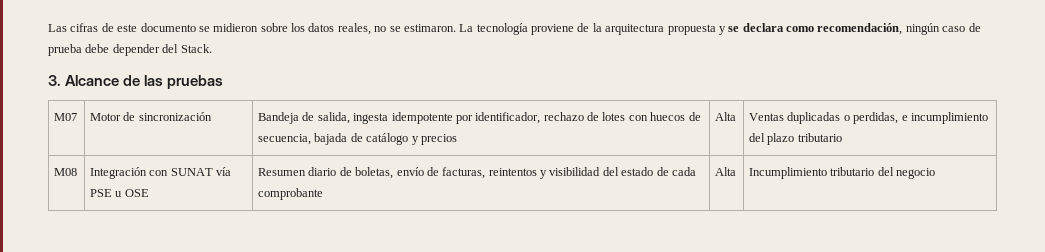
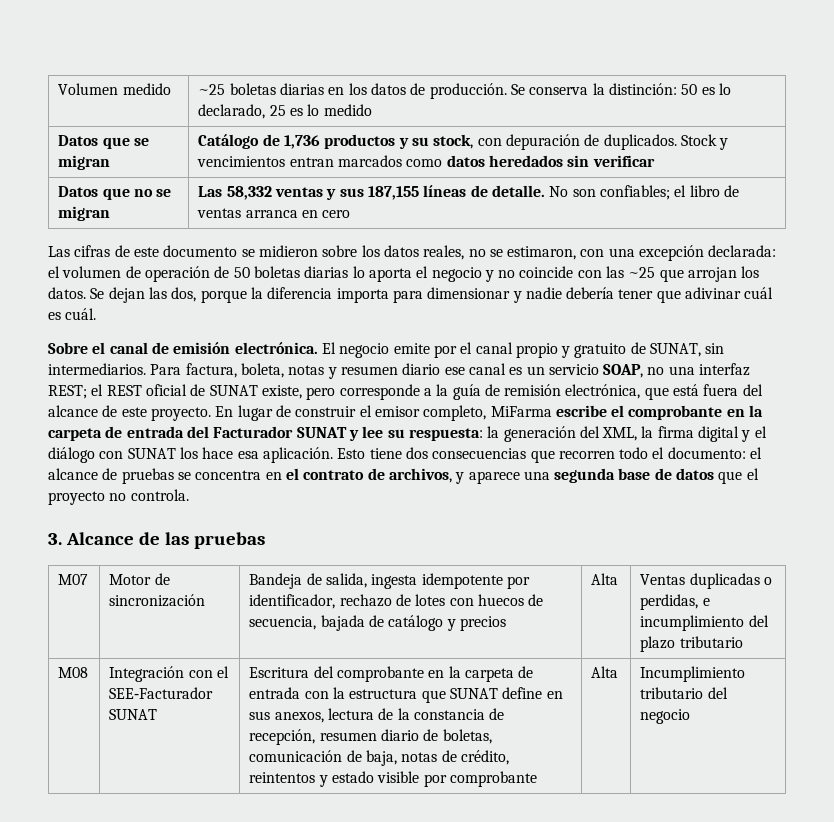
+ Volumen medido | ~25 boletas diarias en los datos de producción. Se conserva la distinción: 50 es lo declarado, 25 es lo medido
+ Datos que se migran | Catálogo de 1,736 productos y su stock, con depuración de duplicados. Stock y vencimientos entran marcados como datos heredados sin verificar
+ Datos que no se migran | Las 58,332 ventas y sus 187,155 líneas de detalle. No son confiables; el libro de ventas arranca en cero
- Las cifras de este documento se midieron sobre los datos reales, no se estimaron. La tecnología proviene de la arquitectura propuesta y se declara como recomendación, ningún caso de prueba debe depender del Stack.
+ Las cifras de este documento se midieron sobre los datos reales, no se estimaron, con una excepción declarada: el volumen de operación de 50 boletas diarias lo aporta el negocio y no coincide con las ~25 que arrojan los datos. Se dejan las dos, porque la diferencia importa para dimensionar y nadie debería tener que adivinar cuál es cuál.
+ Sobre el canal de emisión electrónica. El negocio emite por el canal propio y gratuito de SUNAT, sin intermediarios. Para factura, boleta, notas y resumen diario ese canal es un servicio SOAP, no una interfaz REST; el REST oficial de SUNAT existe, pero corresponde a la guía de remisión electrónica, que está fuera del alcance de este proyecto. En lugar de construir el emisor completo, MiFarma escribe el comprobante en la carpeta de entrada del Facturador SUNAT y lee su respuesta: la generación del XML, la firma digital y el diálogo con SUNAT los hace esa aplicación. Esto tiene dos consecuencias que recorren todo el documento: el alcance de pruebas se concentra en el contrato de archivos, y aparece una segunda base de datos que el proyecto no controla.
- Integración con SUNAT vía PSE u OSE | Resumen diario de boletas, envío de facturas, reintentos y visibilidad del estado de cada comprobante
+ Integración con el SEE‑Facturador SUNAT | Escritura del comprobante en la carpeta de entrada con la estructura que SUNAT define en sus anexos, lectura de la constancia de recepción, resumen diario de boletas, comunicación de baja, notas de crédito, reintentos y estado visible por comprobante

